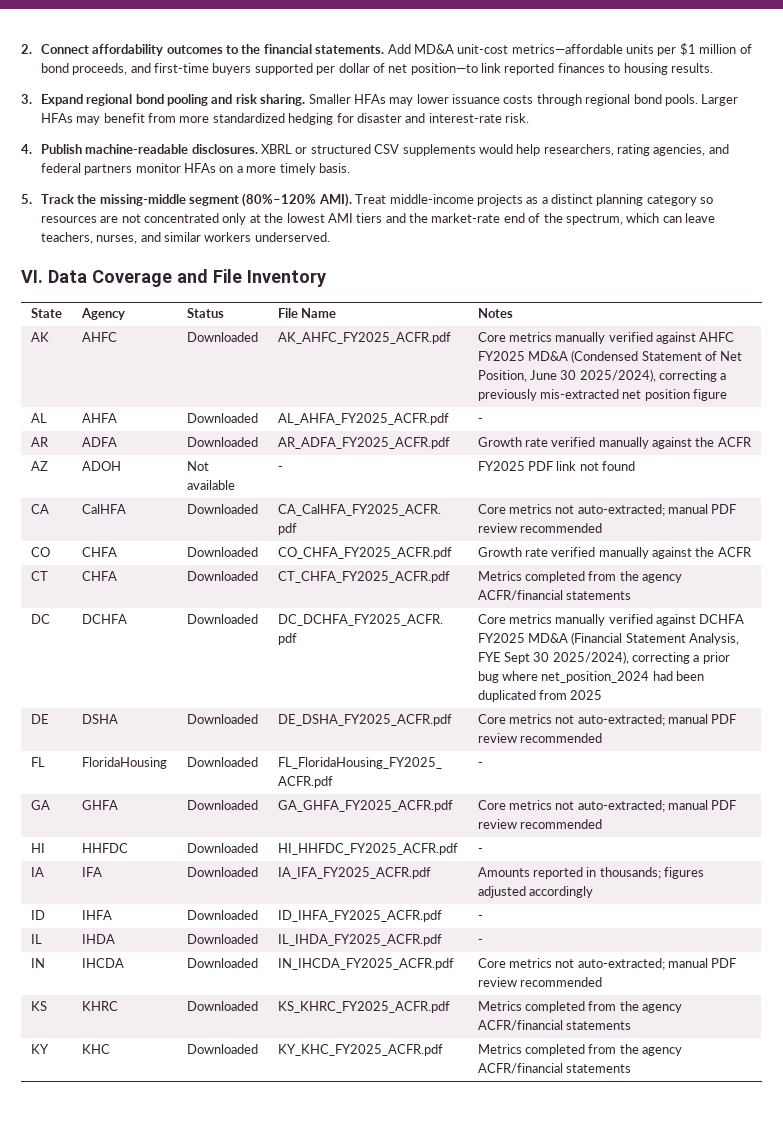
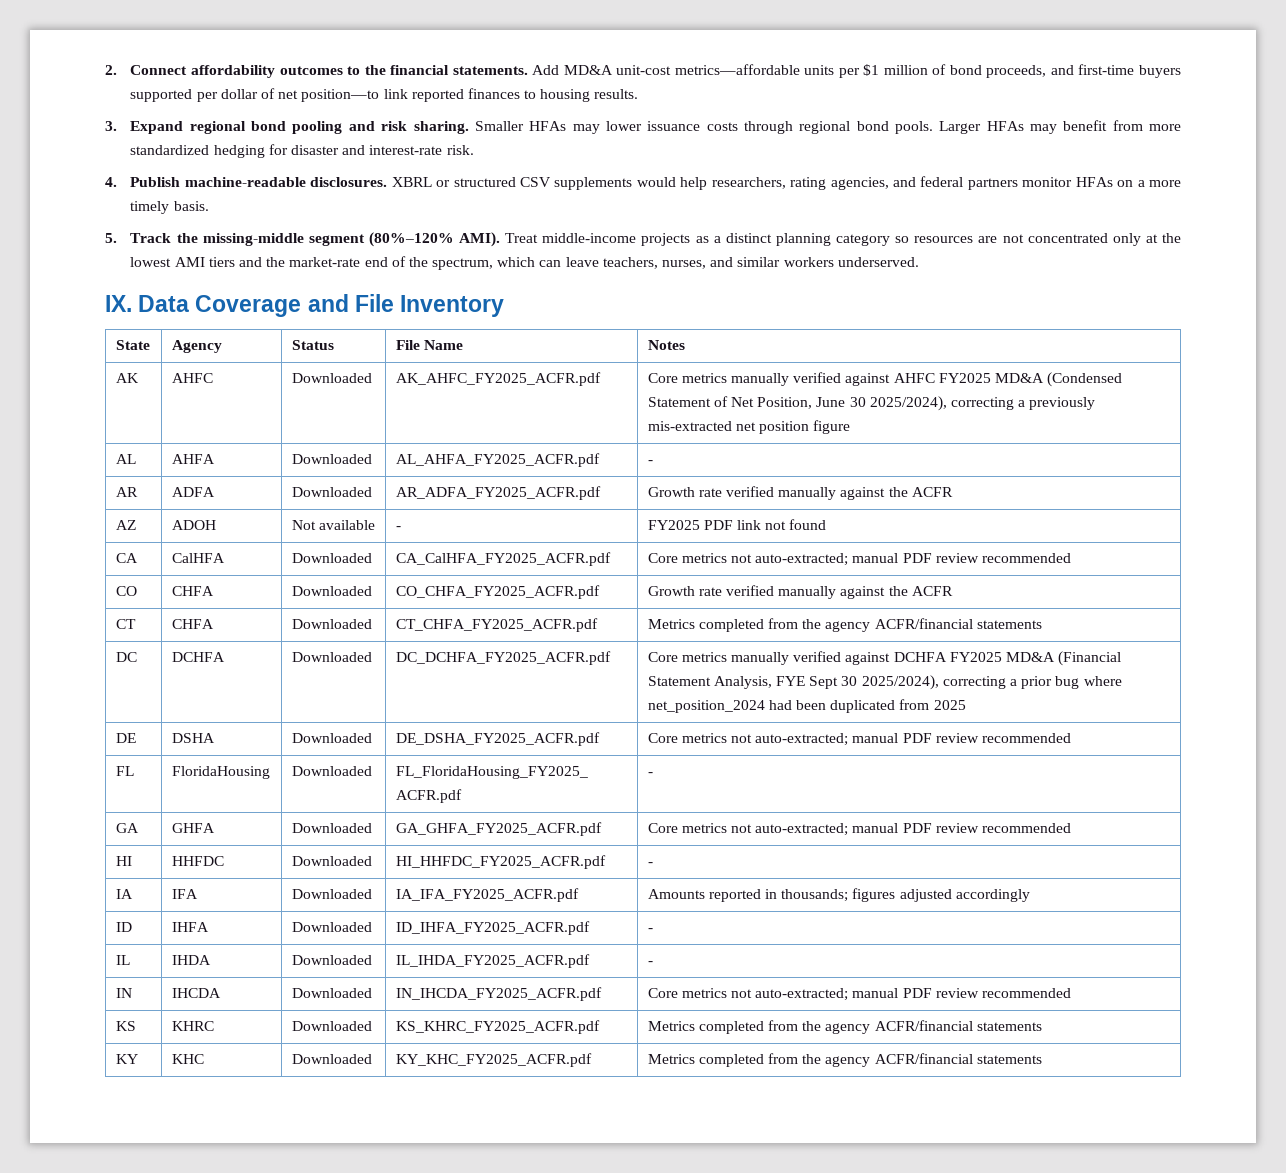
- VI. Data Coverage and File Inventory
+ IX. Data Coverage and File Inventory

